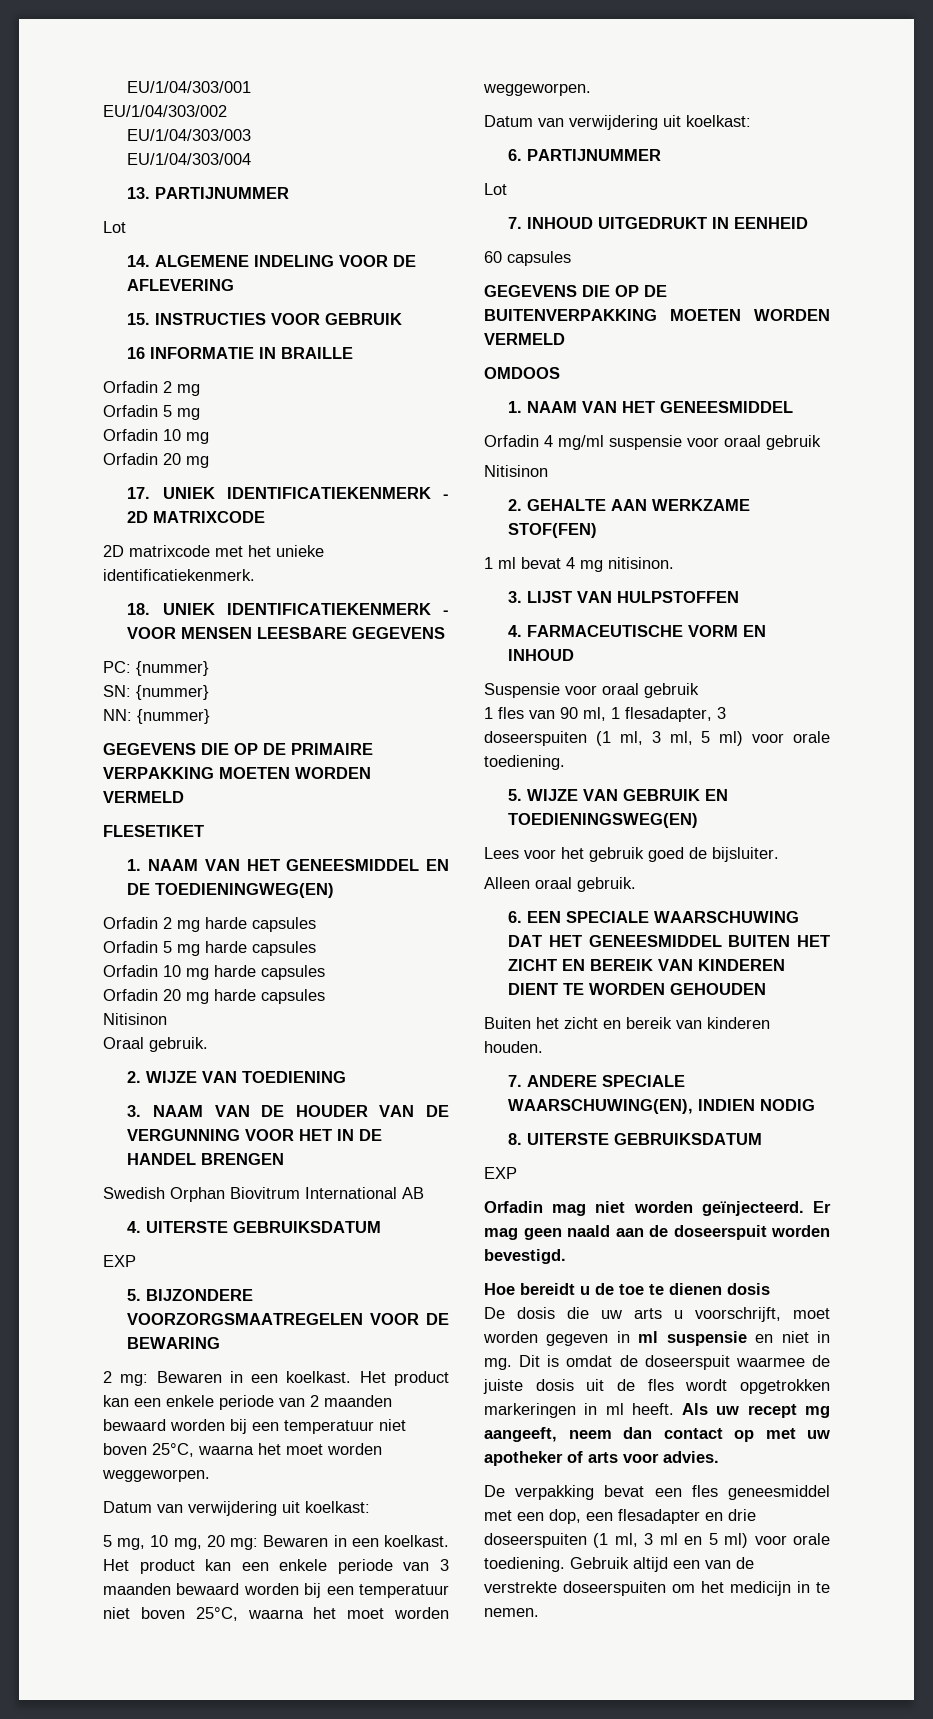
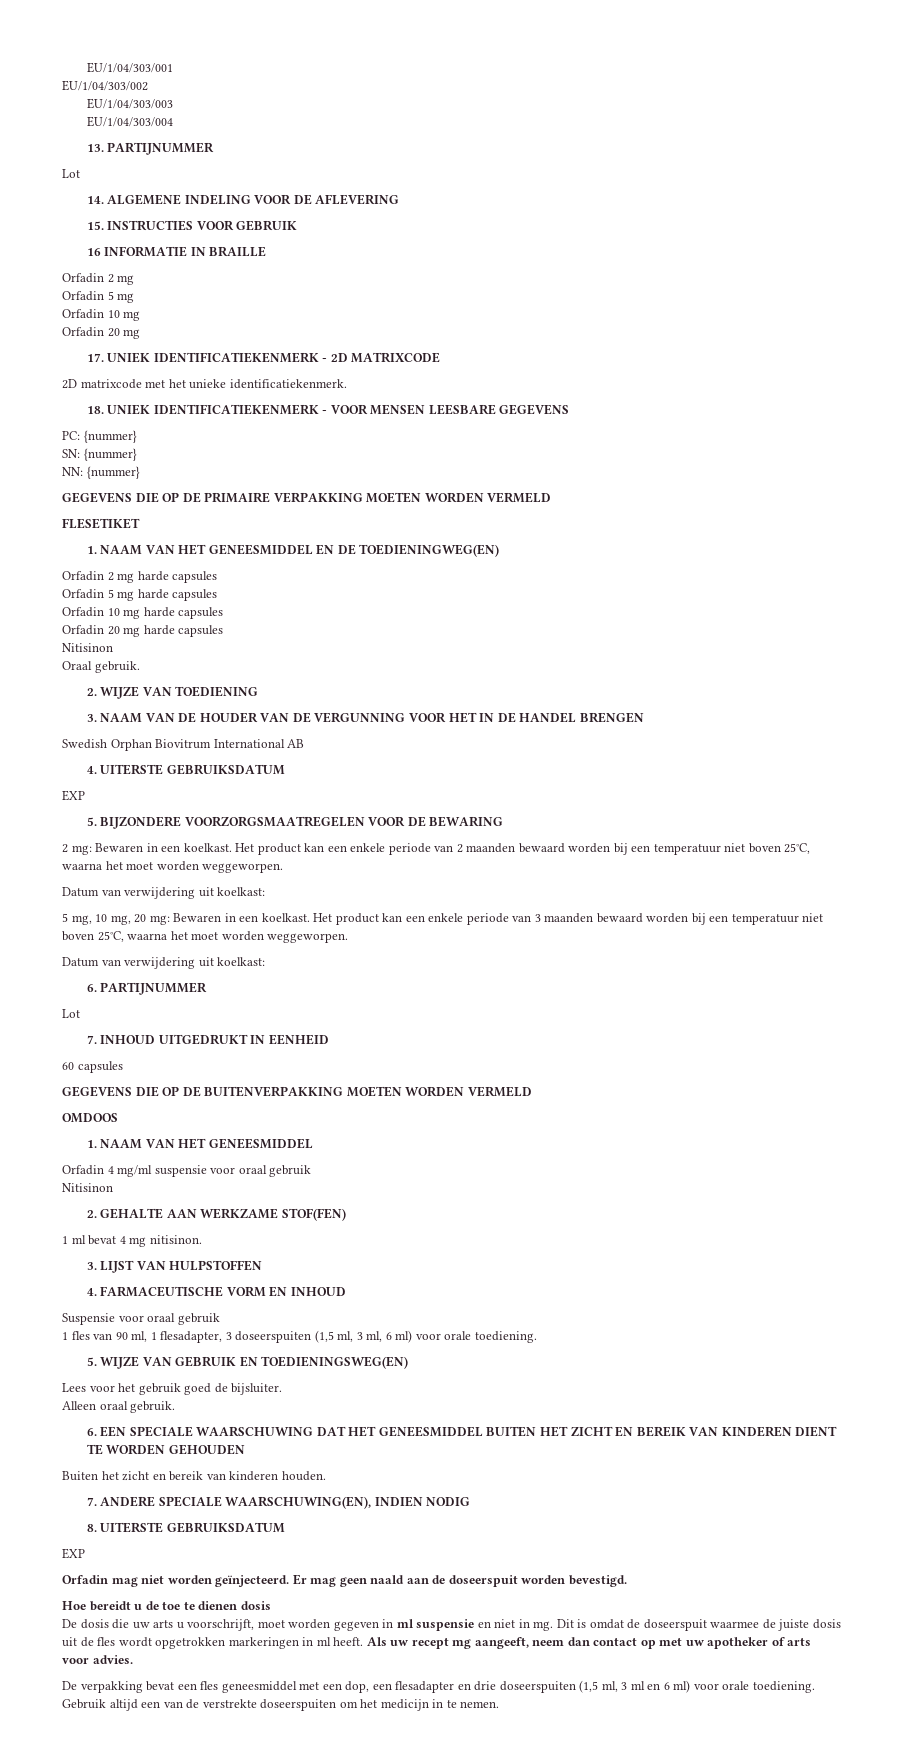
- 1 fles van 90 ml, 1 flesadapter, 3 doseerspuiten (1 ml, 3 ml, 5 ml) voor orale toediening.
+ 1 fles van 90 ml, 1 flesadapter, 3 doseerspuiten (1,5 ml, 3 ml, 6 ml) voor orale toediening.
- De verpakking bevat een fles geneesmiddel met een dop, een flesadapter en drie doseerspuiten (1 ml, 3 ml en 5 ml) voor orale toediening.
+ De verpakking bevat een fles geneesmiddel met een dop, een flesadapter en drie doseerspuiten (1,5 ml, 3 ml en 6 ml) voor orale toediening.

